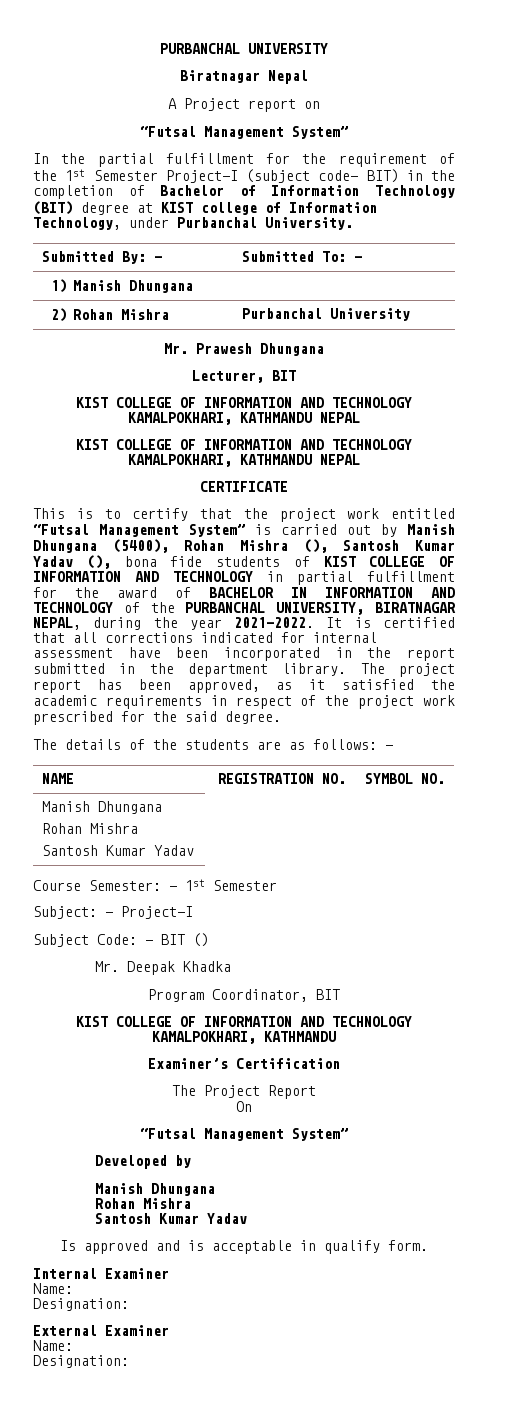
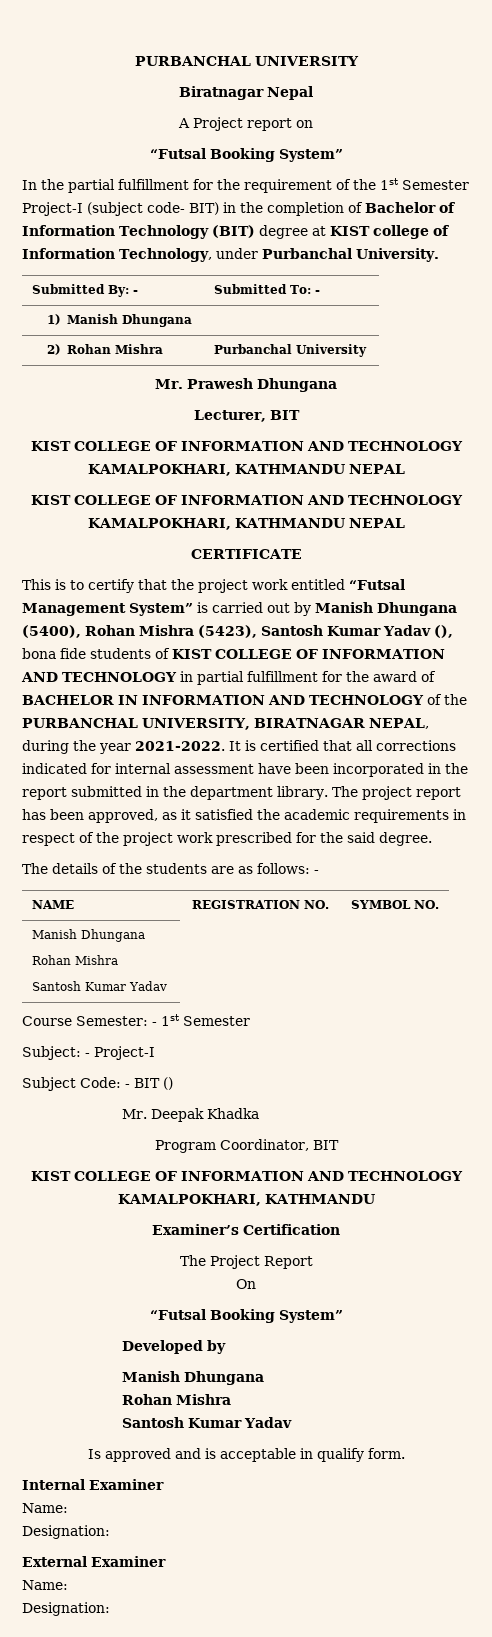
  A Project report on
- “Futsal Management System”
+ “Futsal Booking System”
- This is to certify that the project work entitled “Futsal Management System” is carried out by Manish Dhungana (5400), Rohan Mishra (), Santosh Kumar Yadav (), bona fide students of KIST COLLEGE OF INFORMATION AND TECHNOLOGY in partial fulfillment for the award of BACHELOR IN INFORMATION AND TECHNOLOGY of the PURBANCHAL UNIVERSITY, BIRATNAGAR NEPAL, during the year 2021-2022.
+ This is to certify that the project work entitled “Futsal Management System” is carried out by Manish Dhungana (5400), Rohan Mishra (5423), Santosh Kumar Yadav (), bona fide students of KIST COLLEGE OF INFORMATION AND TECHNOLOGY in partial fulfillment for the award of BACHELOR IN INFORMATION AND TECHNOLOGY of the PURBANCHAL UNIVERSITY, BIRATNAGAR NEPAL, during the year 2021-2022.
  On
- “Futsal Management System”
+ “Futsal Booking System”

